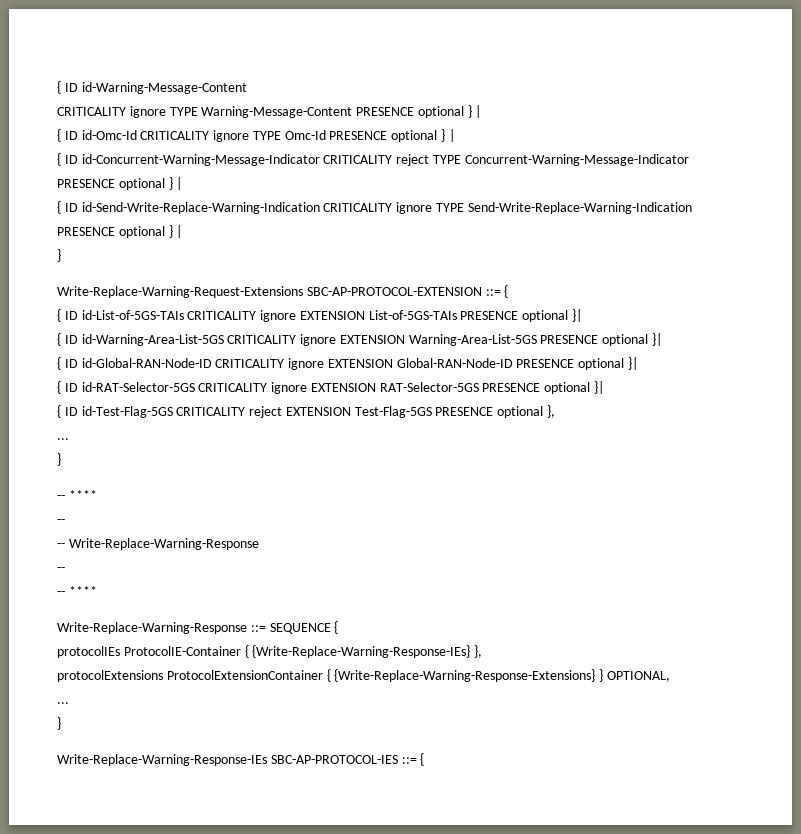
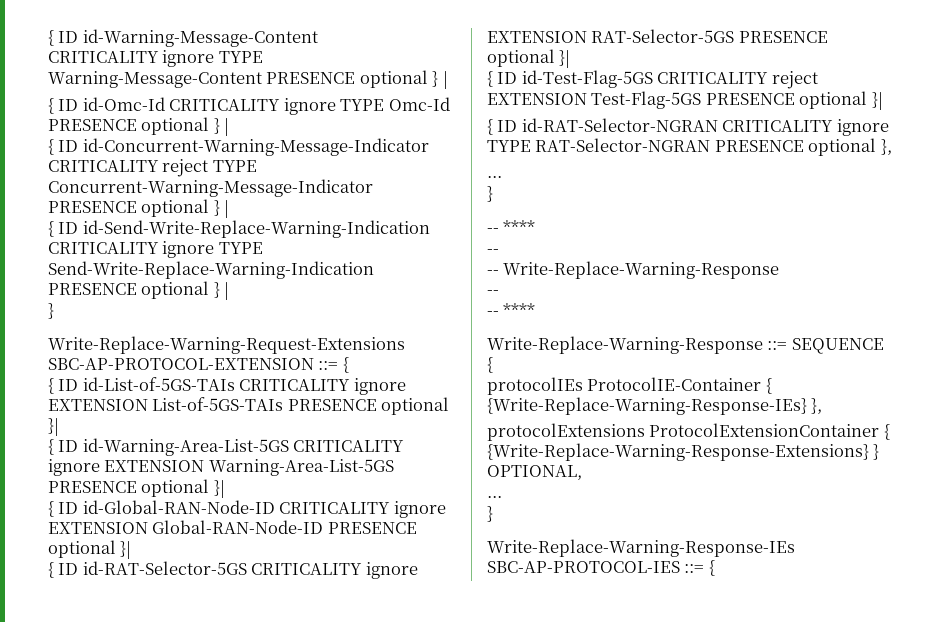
- { ID id-Test-Flag-5GS CRITICALITY reject EXTENSION Test-Flag-5GS PRESENCE optional },
+ { ID id-Test-Flag-5GS CRITICALITY reject EXTENSION Test-Flag-5GS PRESENCE optional }|
+ { ID id-RAT-Selector-NGRAN CRITICALITY ignore TYPE RAT-Selector-NGRAN PRESENCE optional },

